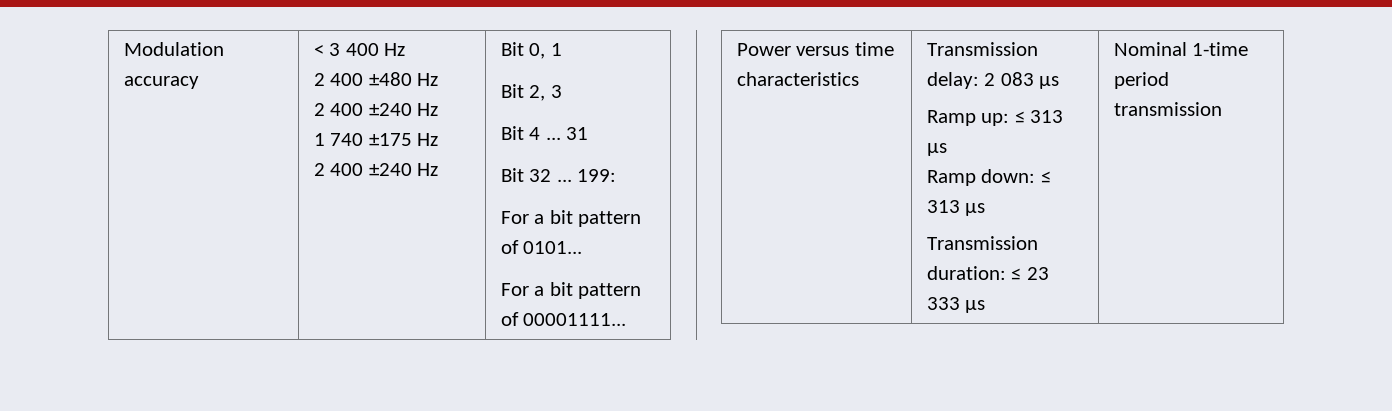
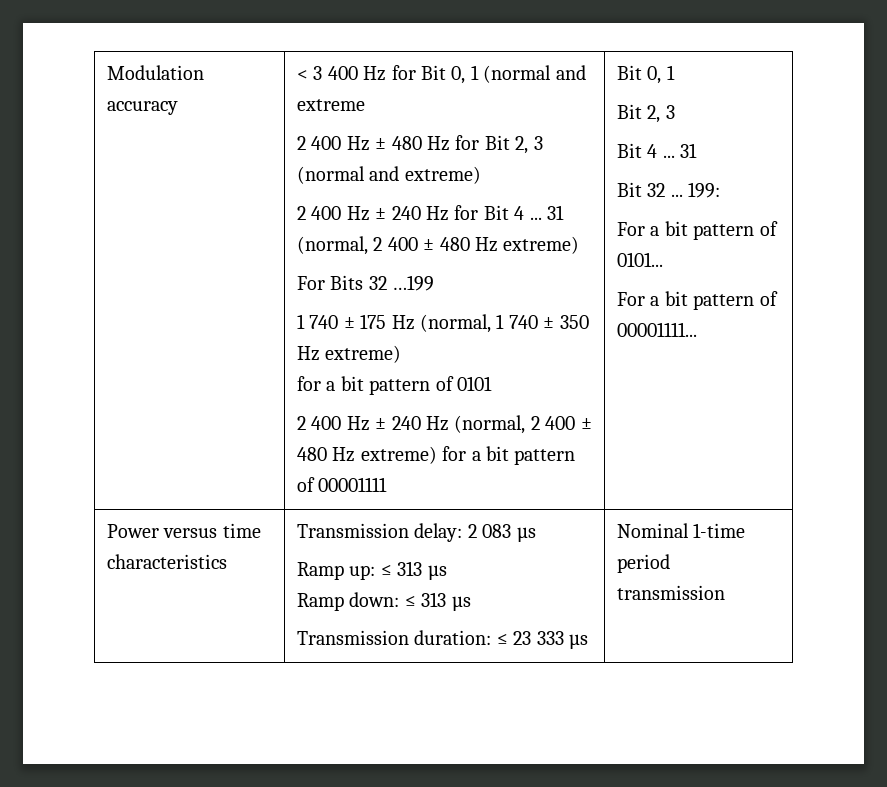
- < 3 400 Hz
- 2 400 ±480 Hz
- 2 400 ±240 Hz
- 1 740 ±175 Hz
- 2 400 ±240 Hz
+ < 3 400 Hz for Bit 0, 1 (normal and extreme
+ 2 400 Hz ± 480 Hz for Bit 2, 3 (normal and extreme)
+ 2 400 Hz ± 240 Hz for Bit 4 ... 31 (normal, 2 400 ± 480 Hz extreme)
+ For Bits 32 …199
+ 1 740 ± 175 Hz (normal, 1 740 ± 350 Hz extreme)
+ for a bit pattern of 0101
+ 2 400 Hz ± 240 Hz (normal, 2 400 ± 480 Hz extreme) for a bit pattern of 00001111

